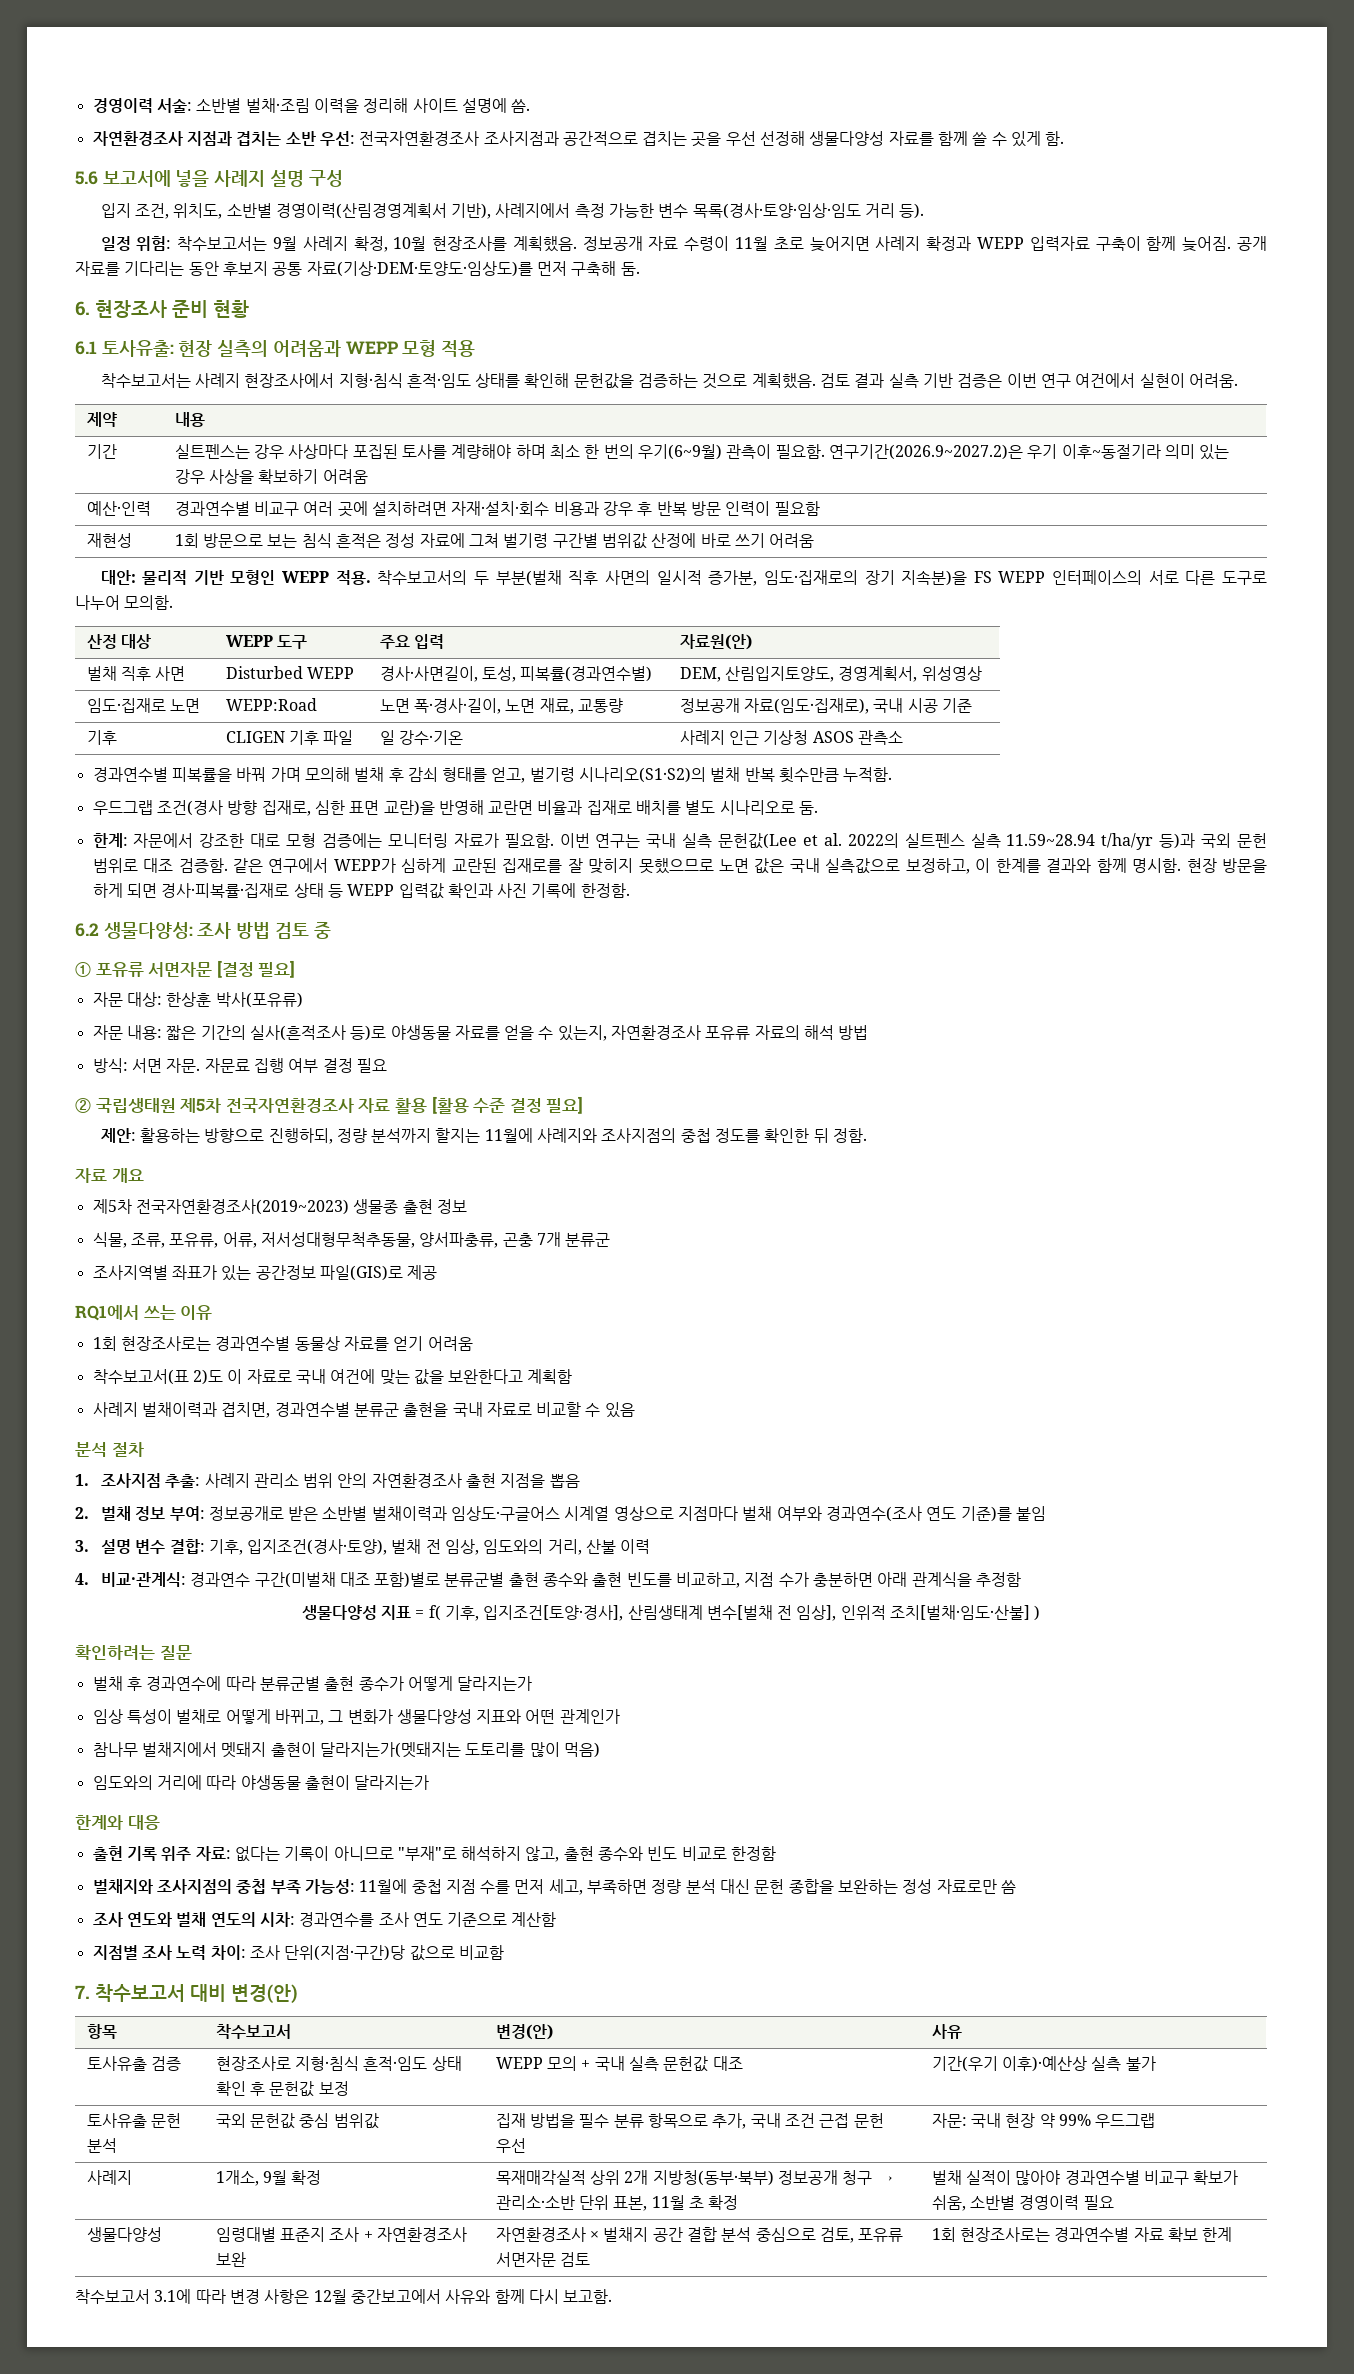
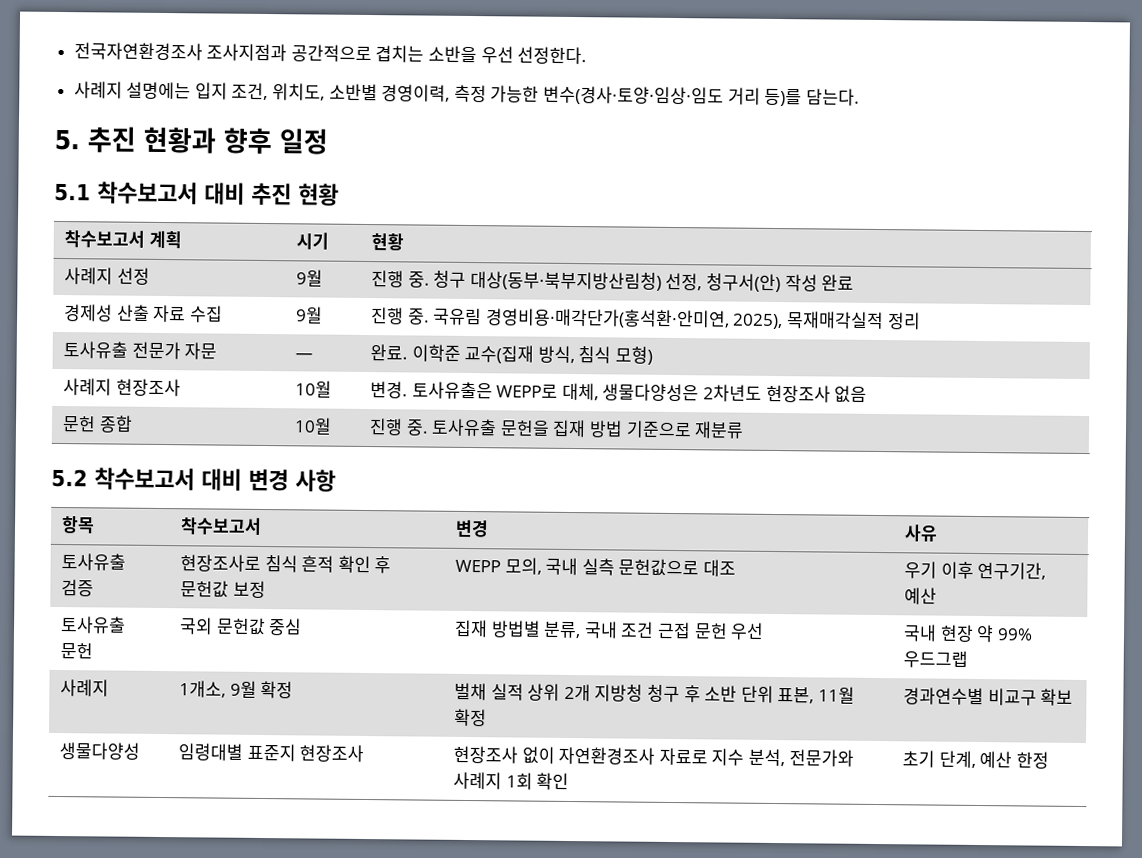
- 경영이력 서술: 소반별 벌채·조림 이력을 정리해 사이트 설명에 씀.
- 자연환경조사 지점과 겹치는 소반 우선: 전국자연환경조사 조사지점과 공간적으로 겹치는 곳을 우선 선정해 생물다양성 자료를 함께 쓸 수 있게 함.
- 5.6 보고서에 넣을 사례지 설명 구성
- 입지 조건, 위치도, 소반별 경영이력(산림경영계획서 기반), 사례지에서 측정 가능한 변수 목록(경사·토양·임상·임도 거리 등).
- 일정 위험: 착수보고서는 9월 사례지 확정, 10월 현장조사를 계획했음. 정보공개 자료 수령이 11월 초로 늦어지면 사례지 확정과 WEPP 입력자료 구축이 함께 늦어짐. 공개 자료를 기다리는 동안 후보지 공통 자료(기상·DEM·토양도·임상도)를 먼저 구축해 둠.
- 6. 현장조사 준비 현황
- 6.1 토사유출: 현장 실측의 어려움과 WEPP 모형 적용
- 착수보고서는 사례지 현장조사에서 지형·침식 흔적·임도 상태를 확인해 문헌값을 검증하는 것으로 계획했음. 검토 결과 실측 기반 검증은 이번 연구 여건에서 실현이 어려움.
- 제약 | 내용
- 기간 | 실트펜스는 강우 사상마다 포집된 토사를 계량해야 하며 최소 한 번의 우기(6~9월) 관측이 필요함. 연구기간(2026.9~2027.2)은 우기 이후~동절기라 의미 있는 강우 사상을 확보하기 어려움
- 예산·인력 | 경과연수별 비교구 여러 곳에 설치하려면 자재·설치·회수 비용과 강우 후 반복 방문 인력이 필요함
- 재현성 | 1회 방문으로 보는 침식 흔적은 정성 자료에 그쳐 벌기령 구간별 범위값 산정에 바로 쓰기 어려움
- 대안: 물리적 기반 모형인 WEPP 적용. 착수보고서의 두 부분(벌채 직후 사면의 일시적 증가분, 임도·집재로의 장기 지속분)을 FS WEPP 인터페이스의 서로 다른 도구로 나누어 모의함.
- 산정 대상 | WEPP 도구 | 주요 입력 | 자료원(안)
- 벌채 직후 사면 | Disturbed WEPP | 경사·사면길이, 토성, 피복률(경과연수별) | DEM, 산림입지토양도, 경영계획서, 위성영상
- 임도·집재로 노면 | WEPP:Road | 노면 폭·경사·길이, 노면 재료, 교통량 | 정보공개 자료(임도·집재로), 국내 시공 기준
- 기후 | CLIGEN 기후 파일 | 일 강수·기온 | 사례지 인근 기상청 ASOS 관측소
- 경과연수별 피복률을 바꿔 가며 모의해 벌채 후 감쇠 형태를 얻고, 벌기령 시나리오(S1·S2)의 벌채 반복 횟수만큼 누적함.
- 우드그랩 조건(경사 방향 집재로, 심한 표면 교란)을 반영해 교란면 비율과 집재로 배치를 별도 시나리오로 둠.
- 한계: 자문에서 강조한 대로 모형 검증에는 모니터링 자료가 필요함. 이번 연구는 국내 실측 문헌값(Lee et al. 2022의 실트펜스 실측 11.59~28.94 t/ha/yr 등)과 국외 문헌 범위로 대조 검증함. 같은 연구에서 WEPP가 심하게 교란된 집재로를 잘 맞히지 못했으므로 노면 값은 국내 실측값으로 보정하고, 이 한계를 결과와 함께 명시함. 현장 방문을 하게 되면 경사·피복률·집재로 상태 등 WEPP 입력값 확인과 사진 기록에 한정함.
- 6.2 생물다양성: 조사 방법 검토 중
- ① 포유류 서면자문 [결정 필요]
- 자문 대상: 한상훈 박사(포유류)
- 자문 내용: 짧은 기간의 실사(흔적조사 등)로 야생동물 자료를 얻을 수 있는지, 자연환경조사 포유류 자료의 해석 방법
- 방식: 서면 자문. 자문료 집행 여부 결정 필요
- ② 국립생태원 제5차 전국자연환경조사 자료 활용 [활용 수준 결정 필요]
- 제안: 활용하는 방향으로 진행하되, 정량 분석까지 할지는 11월에 사례지와 조사지점의 중첩 정도를 확인한 뒤 정함.
- 자료 개요
- 제5차 전국자연환경조사(2019~2023) 생물종 출현 정보
- 식물, 조류, 포유류, 어류, 저서성대형무척추동물, 양서파충류, 곤충 7개 분류군
- 조사지역별 좌표가 있는 공간정보 파일(GIS)로 제공
- RQ1에서 쓰는 이유
- 1회 현장조사로는 경과연수별 동물상 자료를 얻기 어려움
- 착수보고서(표 2)도 이 자료로 국내 여건에 맞는 값을 보완한다고 계획함
- 사례지 벌채이력과 겹치면, 경과연수별 분류군 출현을 국내 자료로 비교할 수 있음
- 분석 절차
- 1. 조사지점 추출: 사례지 관리소 범위 안의 자연환경조사 출현 지점을 뽑음
- 2. 벌채 정보 부여: 정보공개로 받은 소반별 벌채이력과 임상도·구글어스 시계열 영상으로 지점마다 벌채 여부와 경과연수(조사 연도 기준)를 붙임
- 3. 설명 변수 결합: 기후, 입지조건(경사·토양), 벌채 전 임상, 임도와의 거리, 산불 이력
- 4. 비교·관계식: 경과연수 구간(미벌채 대조 포함)별로 분류군별 출현 종수와 출현 빈도를 비교하고, 지점 수가 충분하면 아래 관계식을 추정함
- 생물다양성 지표 = f( 기후, 입지조건[토양·경사], 산림생태계 변수[벌채 전 임상], 인위적 조치[벌채·임도·산불] )
- 확인하려는 질문
- 벌채 후 경과연수에 따라 분류군별 출현 종수가 어떻게 달라지는가
- 임상 특성이 벌채로 어떻게 바뀌고, 그 변화가 생물다양성 지표와 어떤 관계인가
- 참나무 벌채지에서 멧돼지 출현이 달라지는가(멧돼지는 도토리를 많이 먹음)
- 임도와의 거리에 따라 야생동물 출현이 달라지는가
- 한계와 대응
- 출현 기록 위주 자료: 없다는 기록이 아니므로 "부재"로 해석하지 않고, 출현 종수와 빈도 비교로 한정함
- 벌채지와 조사지점의 중첩 부족 가능성: 11월에 중첩 지점 수를 먼저 세고, 부족하면 정량 분석 대신 문헌 종합을 보완하는 정성 자료로만 씀
- 조사 연도와 벌채 연도의 시차: 경과연수를 조사 연도 기준으로 계산함
- 지점별 조사 노력 차이: 조사 단위(지점·구간)당 값으로 비교함
- 7. 착수보고서 대비 변경(안)
+ 전국자연환경조사 조사지점과 공간적으로 겹치는 소반을 우선 선정한다.
+ 사례지 설명에는 입지 조건, 위치도, 소반별 경영이력, 측정 가능한 변수(경사·토양·임상·임도 거리 등)를 담는다.
+ 5. 추진 현황과 향후 일정
+ 5.1 착수보고서 대비 추진 현황
+ 착수보고서 계획 | 시기 | 현황
+ 사례지 선정 | 9월 | 진행 중. 청구 대상(동부·북부지방산림청) 선정, 청구서(안) 작성 완료
+ 경제성 산출 자료 수집 | 9월 | 진행 중. 국유림 경영비용·매각단가(홍석환·안미연, 2025), 목재매각실적 정리
+ 토사유출 전문가 자문 | — | 완료. 이학준 교수(집재 방식, 침식 모형)
+ 사례지 현장조사 | 10월 | 변경. 토사유출은 WEPP로 대체, 생물다양성은 2차년도 현장조사 없음
+ 문헌 종합 | 10월 | 진행 중. 토사유출 문헌을 집재 방법 기준으로 재분류
+ 5.2 착수보고서 대비 변경 사항
- 항목 | 착수보고서 | 변경(안) | 사유
+ 항목 | 착수보고서 | 변경 | 사유
- 토사유출 검증 | 현장조사로 지형·침식 흔적·임도 상태 확인 후 문헌값 보정 | WEPP 모의 + 국내 실측 문헌값 대조 | 기간(우기 이후)·예산상 실측 불가
+ 토사유출 검증 | 현장조사로 침식 흔적 확인 후 문헌값 보정 | WEPP 모의, 국내 실측 문헌값으로 대조 | 우기 이후 연구기간, 예산
- 토사유출 문헌 분석 | 국외 문헌값 중심 범위값 | 집재 방법을 필수 분류 항목으로 추가, 국내 조건 근접 문헌 우선 | 자문: 국내 현장 약 99% 우드그랩
+ 토사유출 문헌 | 국외 문헌값 중심 | 집재 방법별 분류, 국내 조건 근접 문헌 우선 | 국내 현장 약 99% 우드그랩
- 사례지 | 1개소, 9월 확정 | 목재매각실적 상위 2개 지방청(동부·북부) 정보공개 청구 → 관리소·소반 단위 표본, 11월 초 확정 | 벌채 실적이 많아야 경과연수별 비교구 확보가 쉬움, 소반별 경영이력 필요
- 생물다양성 | 임령대별 표준지 조사 + 자연환경조사 보완 | 자연환경조사 × 벌채지 공간 결합 분석 중심으로 검토, 포유류 서면자문 검토 | 1회 현장조사로는 경과연수별 자료 확보 한계
- 착수보고서 3.1에 따라 변경 사항은 12월 중간보고에서 사유와 함께 다시 보고함.
+ 사례지 | 1개소, 9월 확정 | 벌채 실적 상위 2개 지방청 청구 후 소반 단위 표본, 11월 확정 | 경과연수별 비교구 확보
+ 생물다양성 | 임령대별 표준지 현장조사 | 현장조사 없이 자연환경조사 자료로 지수 분석, 전문가와 사례지 1회 확인 | 초기 단계, 예산 한정

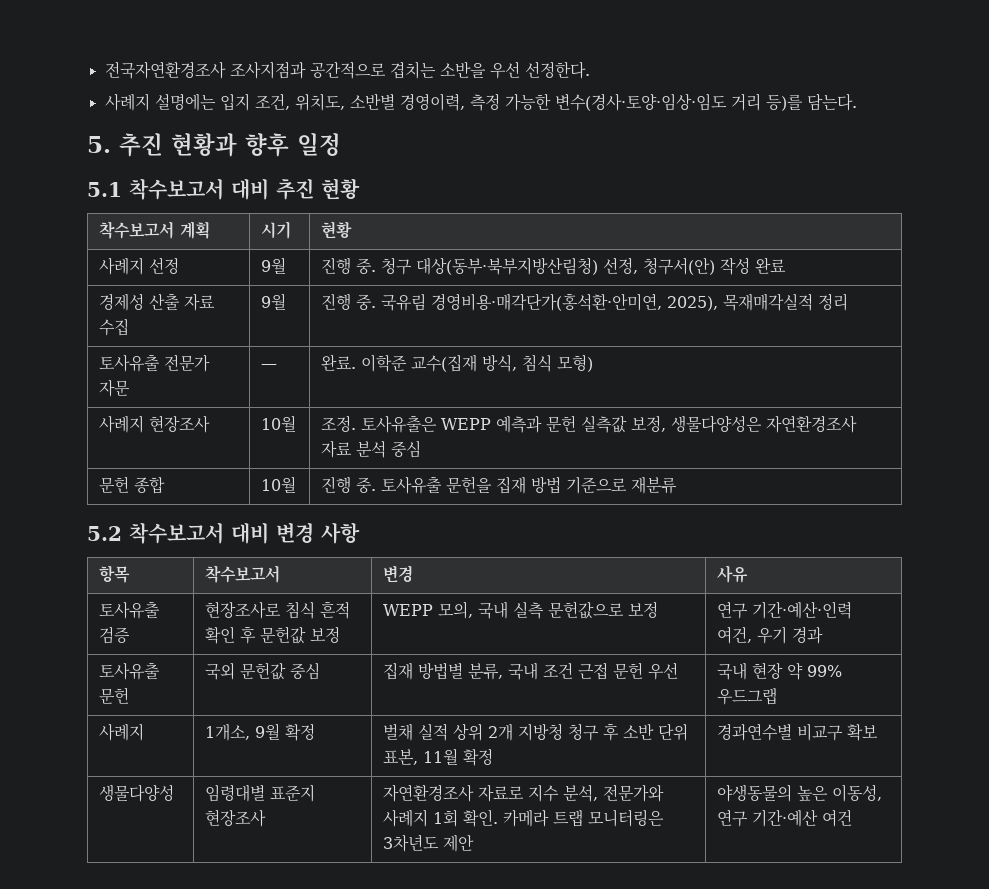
- 사례지 현장조사 | 10월 | 변경. 토사유출은 WEPP로 대체, 생물다양성은 2차년도 현장조사 없음
+ 사례지 현장조사 | 10월 | 조정. 토사유출은 WEPP 예측과 문헌 실측값 보정, 생물다양성은 자연환경조사 자료 분석 중심
- 토사유출 검증 | 현장조사로 침식 흔적 확인 후 문헌값 보정 | WEPP 모의, 국내 실측 문헌값으로 대조 | 우기 이후 연구기간, 예산
+ 토사유출 검증 | 현장조사로 침식 흔적 확인 후 문헌값 보정 | WEPP 모의, 국내 실측 문헌값으로 보정 | 연구 기간·예산·인력 여건, 우기 경과
- 생물다양성 | 임령대별 표준지 현장조사 | 현장조사 없이 자연환경조사 자료로 지수 분석, 전문가와 사례지 1회 확인 | 초기 단계, 예산 한정
+ 생물다양성 | 임령대별 표준지 현장조사 | 자연환경조사 자료로 지수 분석, 전문가와 사례지 1회 확인. 카메라 트랩 모니터링은 3차년도 제안 | 야생동물의 높은 이동성, 연구 기간·예산 여건

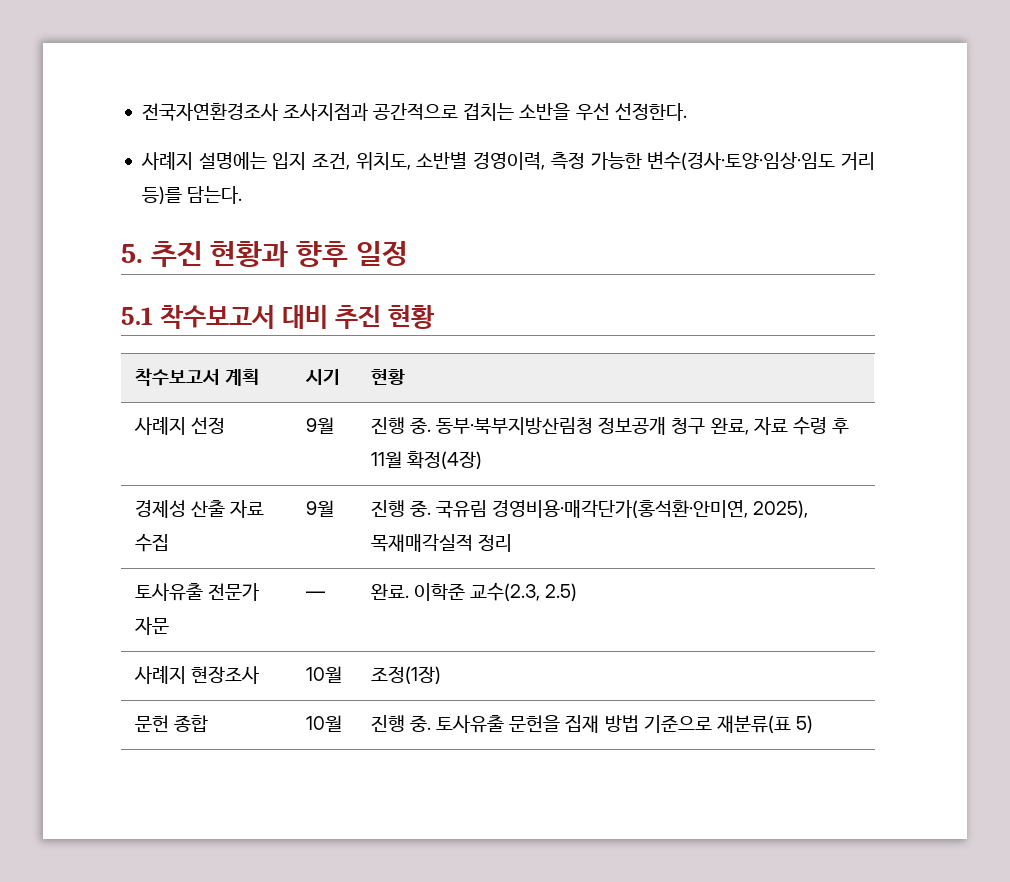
- 사례지 선정 | 9월 | 진행 중. 청구 대상(동부·북부지방산림청) 선정, 청구서(안) 작성 완료
+ 사례지 선정 | 9월 | 진행 중. 동부·북부지방산림청 정보공개 청구 완료, 자료 수령 후 11월 확정(4장)
- 토사유출 전문가 자문 | — | 완료. 이학준 교수(집재 방식, 침식 모형)
+ 토사유출 전문가 자문 | — | 완료. 이학준 교수(2.3, 2.5)
- 사례지 현장조사 | 10월 | 조정. 토사유출은 WEPP 예측과 문헌 실측값 보정, 생물다양성은 자연환경조사 자료 분석 중심
+ 사례지 현장조사 | 10월 | 조정(1장)
- 문헌 종합 | 10월 | 진행 중. 토사유출 문헌을 집재 방법 기준으로 재분류
- 5.2 착수보고서 대비 변경 사항
- 항목 | 착수보고서 | 변경 | 사유
- 토사유출 검증 | 현장조사로 침식 흔적 확인 후 문헌값 보정 | WEPP 모의, 국내 실측 문헌값으로 보정 | 연구 기간·예산·인력 여건, 우기 경과
- 토사유출 문헌 | 국외 문헌값 중심 | 집재 방법별 분류, 국내 조건 근접 문헌 우선 | 국내 현장 약 99% 우드그랩
- 사례지 | 1개소, 9월 확정 | 벌채 실적 상위 2개 지방청 청구 후 소반 단위 표본, 11월 확정 | 경과연수별 비교구 확보
- 생물다양성 | 임령대별 표준지 현장조사 | 자연환경조사 자료로 지수 분석, 전문가와 사례지 1회 확인. 카메라 트랩 모니터링은 3차년도 제안 | 야생동물의 높은 이동성, 연구 기간·예산 여건
+ 문헌 종합 | 10월 | 진행 중. 토사유출 문헌을 집재 방법 기준으로 재분류(표 5)

